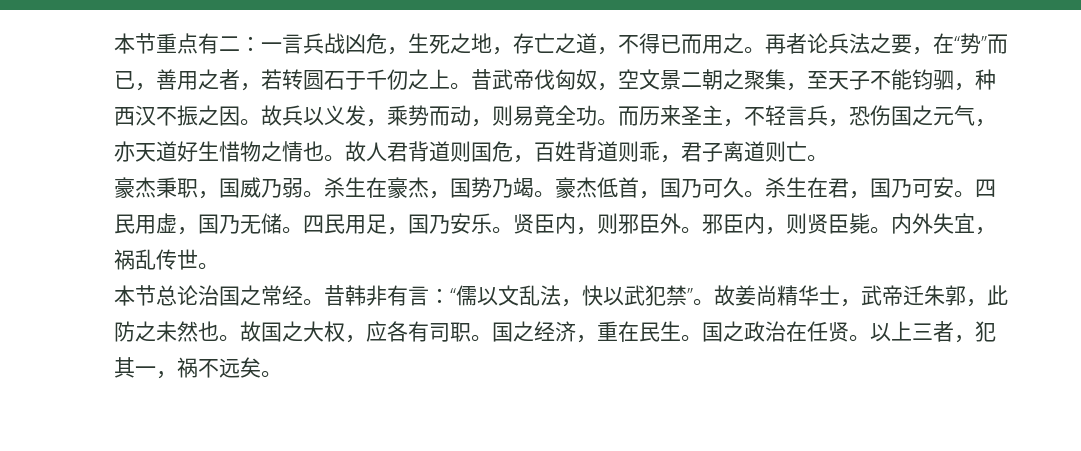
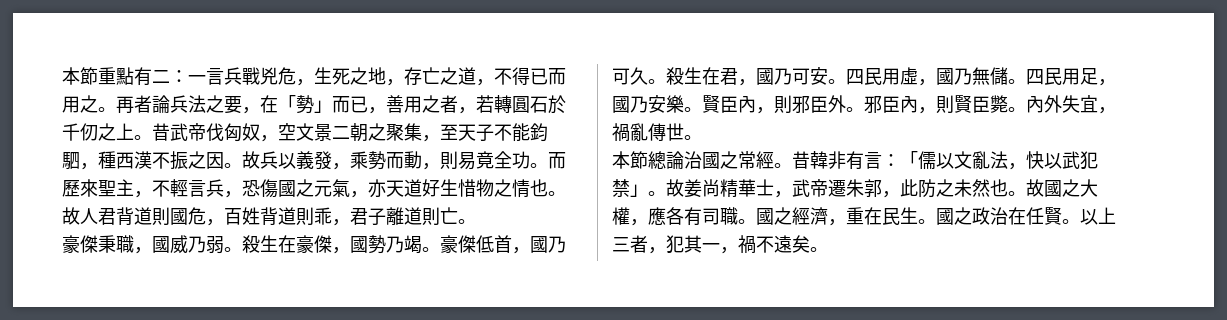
- 本节重点有二：一言兵战凶危，生死之地，存亡之道，不得已而用之。
+ 本節重點有二：一言兵戰兇危，生死之地，存亡之道，不得已而用之。
- 再者论兵法之要，在“势”而已，善用之者，若转圆石于千仞之上。
+ 再者論兵法之要，在「勢」而已，善用之者，若轉圓石於千仞之上。
- 昔武帝伐匈奴，空文景二朝之聚集，至天子不能钧驷，种西汉不振之因。
+ 昔武帝伐匈奴，空文景二朝之聚集，至天子不能鈞駟，種西漢不振之因。
- 故兵以义发，乘势而动，则易竟全功。而历来圣主，不轻言兵，恐伤国之元气，亦天道好生惜物之情也。
+ 故兵以義發，乘勢而動，則易竟全功。而歷來聖主，不輕言兵，恐傷國之元氣，亦天道好生惜物之情也。
- 故人君背道则国危，百姓背道则乖，君子离道则亡。
+ 故人君背道則國危，百姓背道則乖，君子離道則亡。
- 豪杰秉职，国威乃弱。杀生在豪杰，国势乃竭。豪杰低首，国乃可久。
+ 豪傑秉職，國威乃弱。殺生在豪傑，國勢乃竭。豪傑低首，國乃可久。
- 杀生在君，国乃可安。
+ 殺生在君，國乃可安。
- 四民用虚，国乃无储。四民用足，国乃安乐。贤臣内，则邪臣外。邪臣内，则贤臣毙。内外失宜，祸乱传世。
+ 四民用虛，國乃無儲。四民用足，國乃安樂。賢臣內，則邪臣外。邪臣內，則賢臣斃。內外失宜，禍亂傳世。
- 本节总论治国之常经。昔韩非有言：“儒以文乱法，快以武犯禁”。
+ 本節總論治國之常經。昔韓非有言：「儒以文亂法，快以武犯禁」。
- 故姜尚精华士，武帝迁朱郭，此防之未然也。
+ 故姜尚精華士，武帝遷朱郭，此防之未然也。
- 故国之大权，应各有司职。国之经济，重在民生。
+ 故國之大權，應各有司職。國之經濟，重在民生。
- 国之政治在任贤。
+ 國之政治在任賢。
- 以上三者，犯其一，祸不远矣。
+ 以上三者，犯其一，禍不遠矣。

